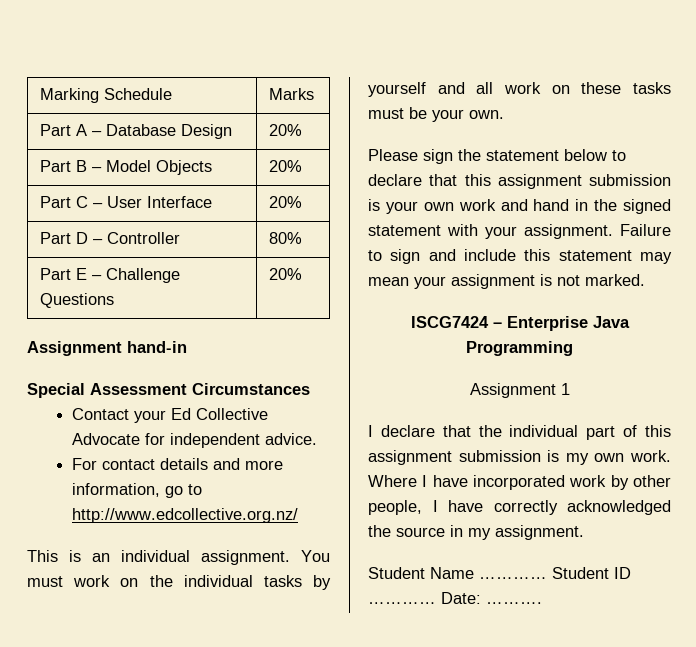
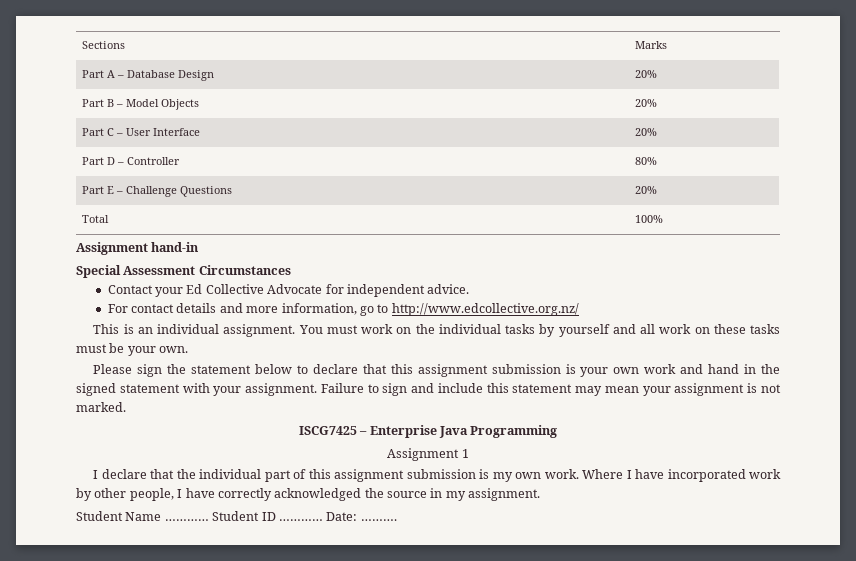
- Marking Schedule | Marks
+ Sections | Marks
+ Total | 100%
- ISCG7424 – Enterprise Java Programming
+ ISCG7425 – Enterprise Java Programming

